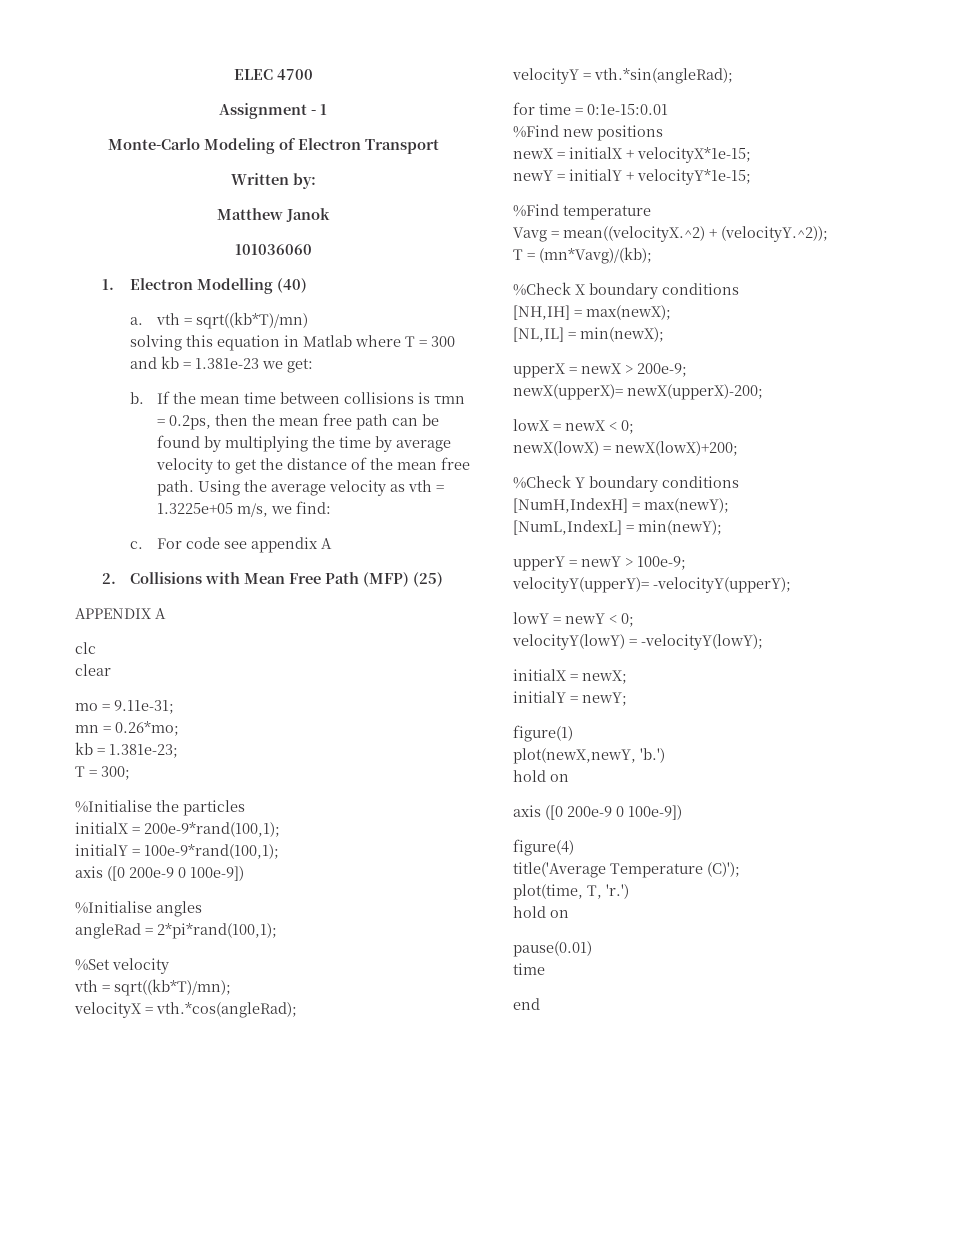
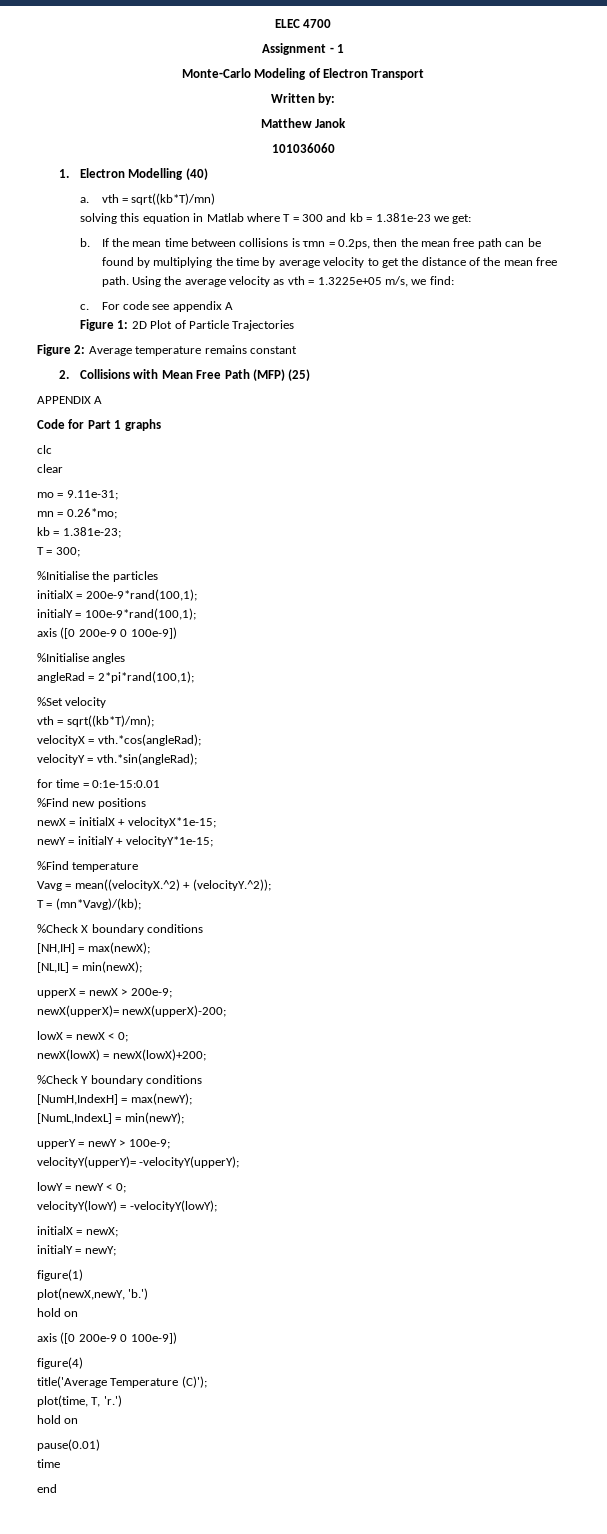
+ Figure 1: 2D Plot of Particle Trajectories
+ Figure 2: Average temperature remains constant
+ Code for Part 1 graphs

